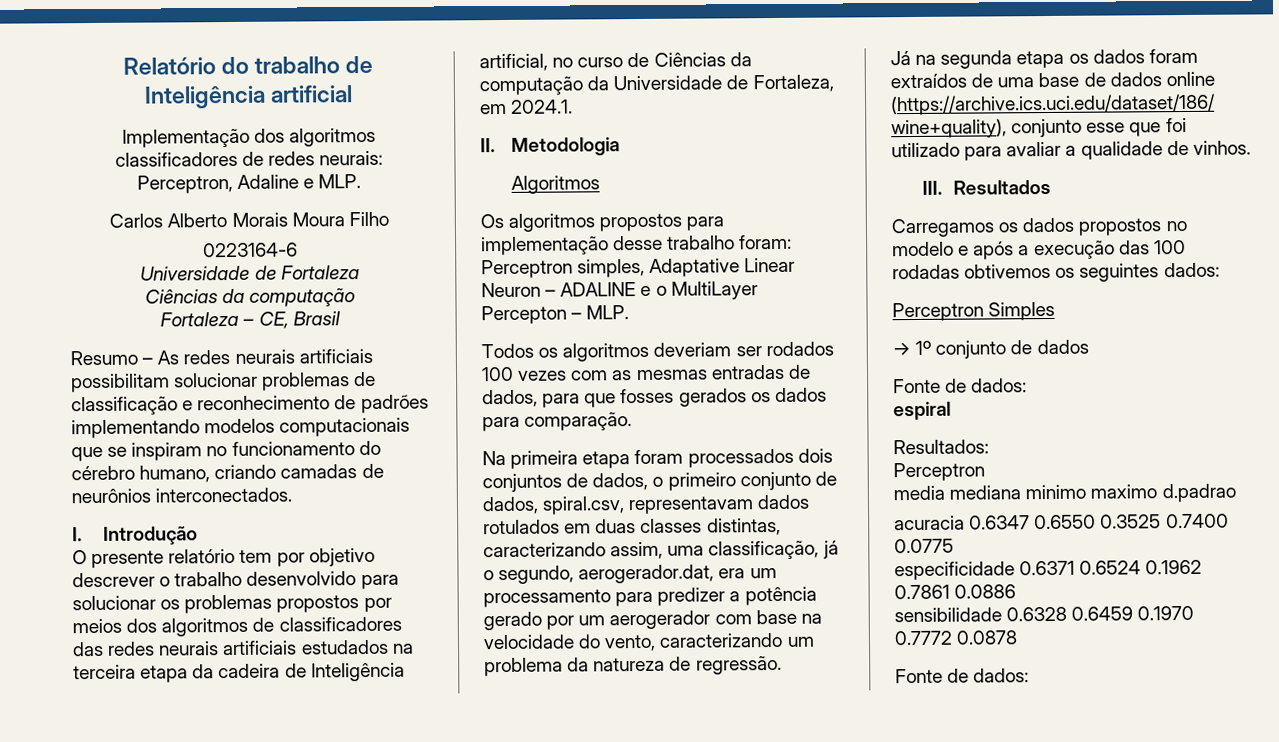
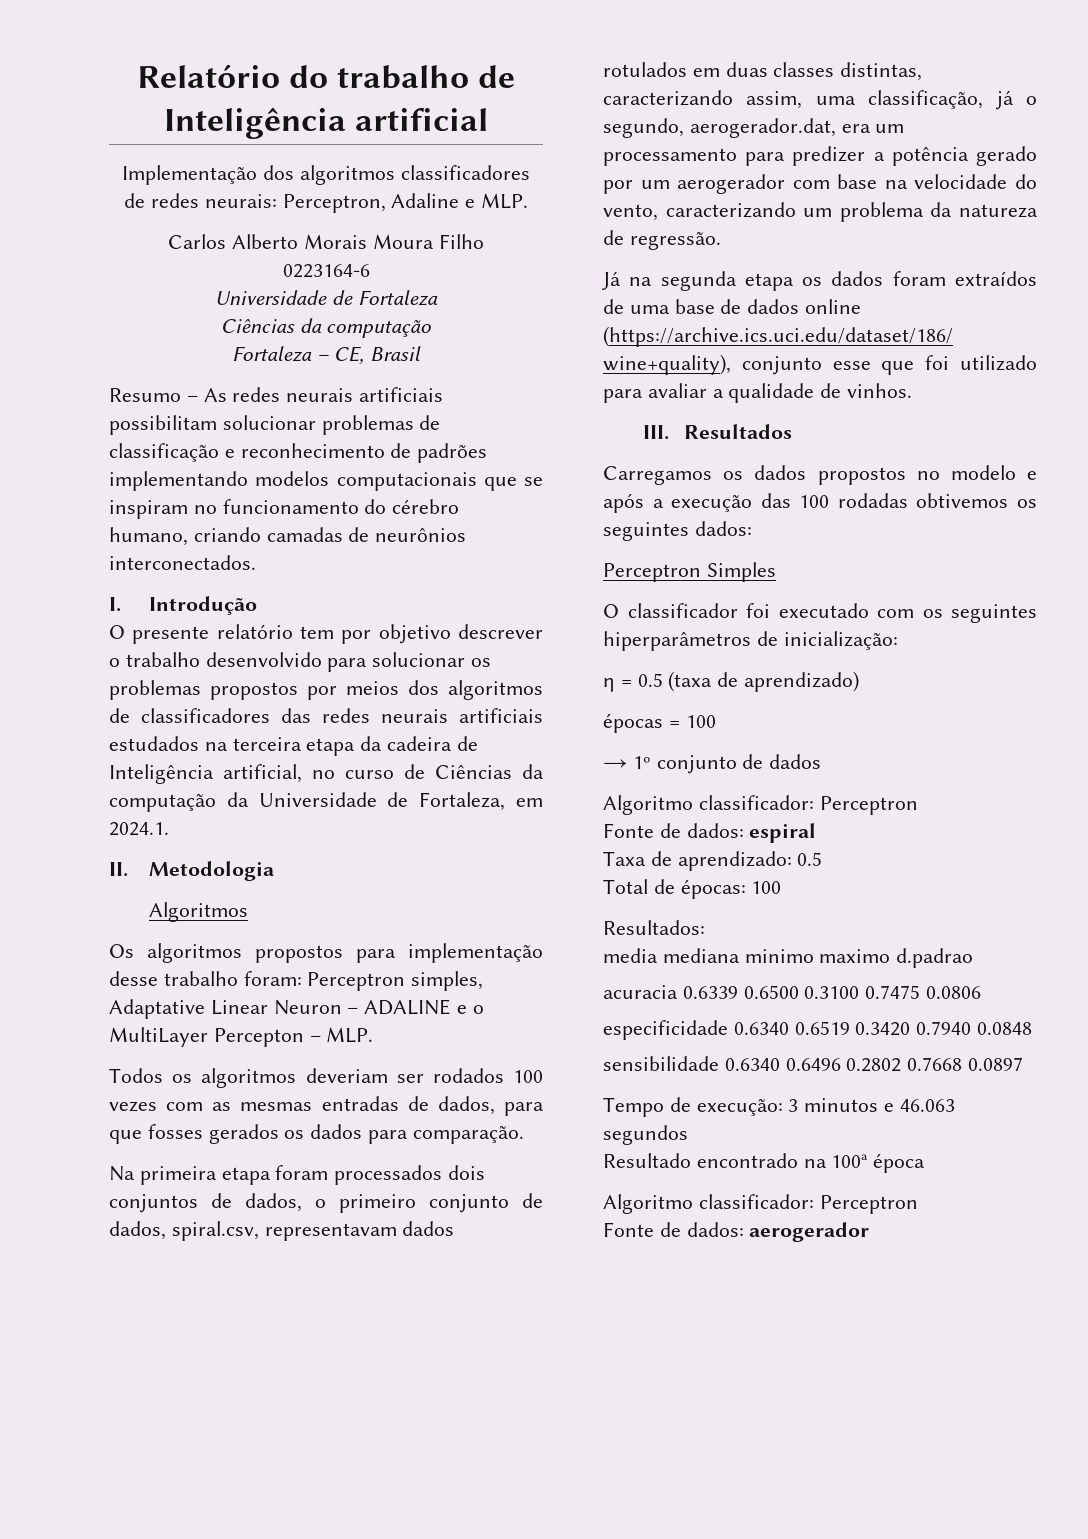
+ O classificador foi executado com os seguintes hiperparâmetros de inicialização:
+ η = 0.5 (taxa de aprendizado)
+ épocas = 100
  → 1º conjunto de dados
- Fonte de dados:
- espiral
+ Algoritmo classificador: Perceptron
+ Fonte de dados: espiral
+ Taxa de aprendizado: 0.5
+ Total de épocas: 100
  Resultados:
- Perceptron
- acuracia 0.6347 0.6550 0.3525 0.7400 0.0775
- especificidade 0.6371 0.6524 0.1962 0.7861 0.0886
- sensibilidade 0.6328 0.6459 0.1970 0.7772 0.0878
- Fonte de dados:
+ acuracia 0.6339 0.6500 0.3100 0.7475 0.0806
+ especificidade 0.6340 0.6519 0.3420 0.7940 0.0848
+ sensibilidade 0.6340 0.6496 0.2802 0.7668 0.0897
+ Tempo de execução: 3 minutos e 46.063 segundos
+ Resultado encontrado na 100ª época
+ Algoritmo classificador: Perceptron
+ Fonte de dados: aerogerador

